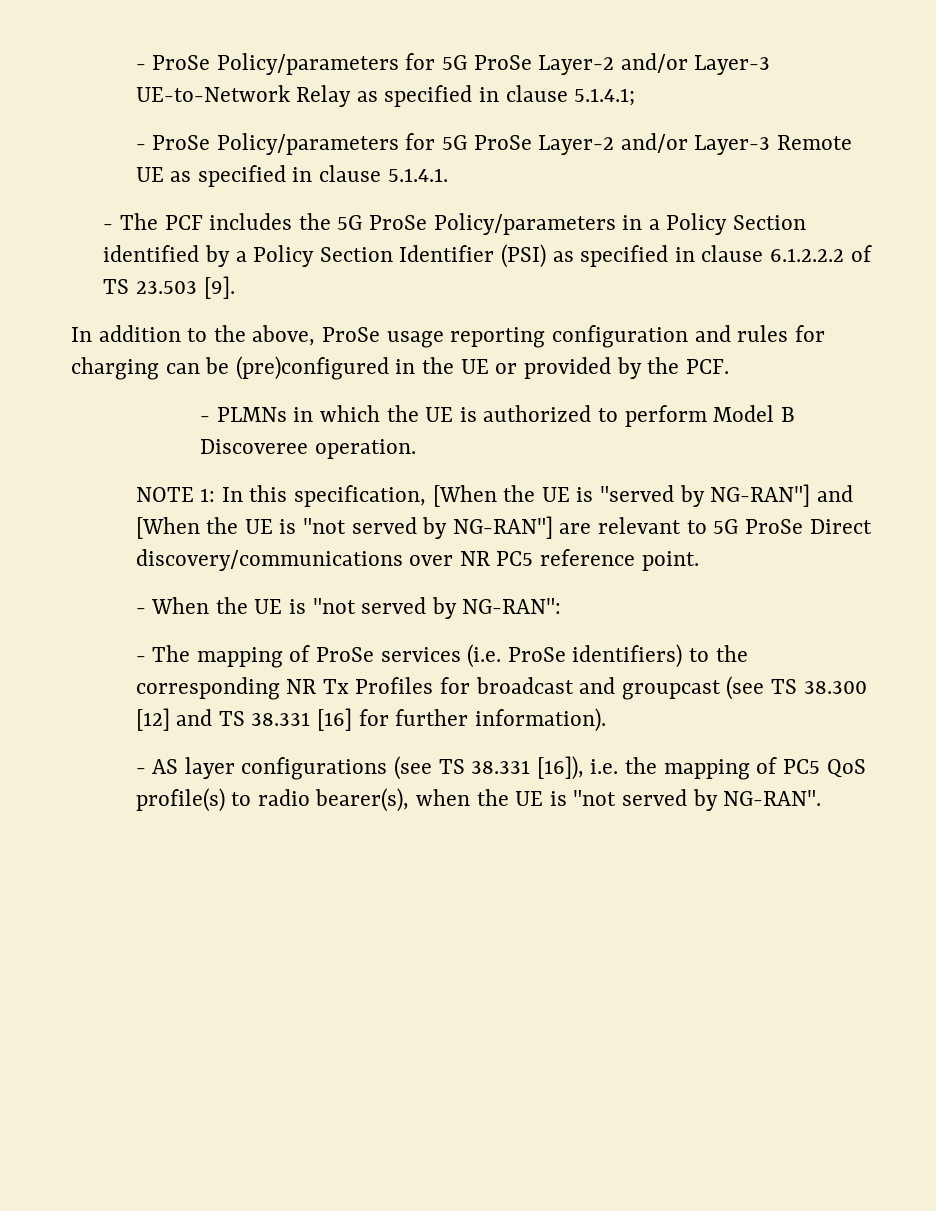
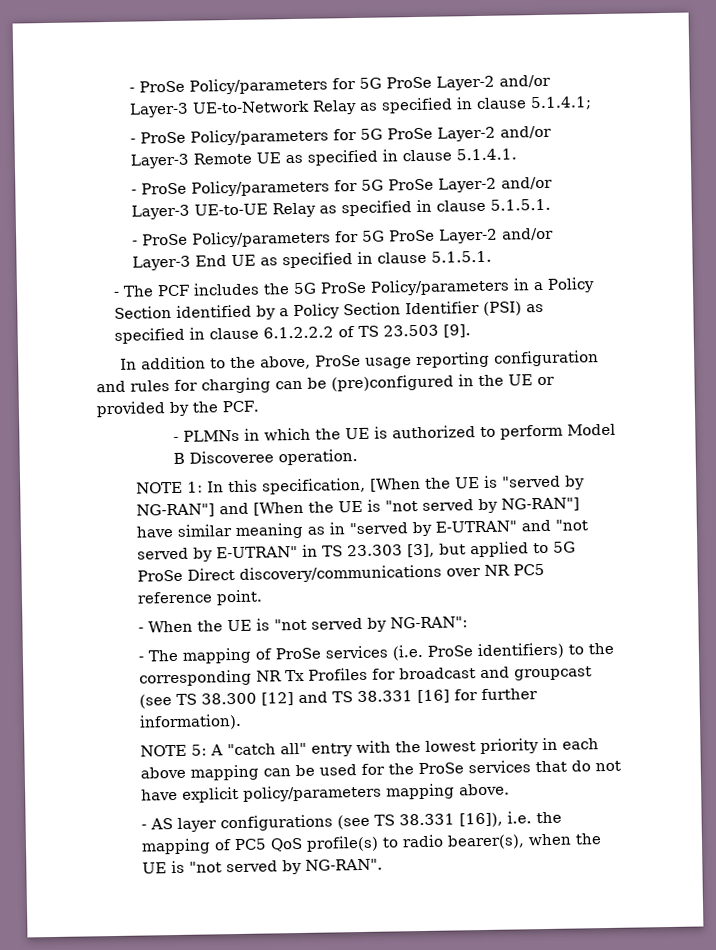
+ - ProSe Policy/parameters for 5G ProSe Layer-2 and/or Layer-3 UE-to-UE Relay as specified in clause 5.1.5.1.
+ - ProSe Policy/parameters for 5G ProSe Layer-2 and/or Layer-3 End UE as specified in clause 5.1.5.1.
- NOTE 1: In this specification, [When the UE is "served by NG-RAN"] and [When the UE is "not served by NG-RAN"] are relevant to 5G ProSe Direct discovery/communications over NR PC5 reference point.
+ NOTE 1: In this specification, [When the UE is "served by NG-RAN"] and [When the UE is "not served by NG-RAN"] have similar meaning as in "served by E-UTRAN" and "not served by E-UTRAN" in TS 23.303 [3], but applied to 5G ProSe Direct discovery/communications over NR PC5 reference point.
+ NOTE 5: A "catch all" entry with the lowest priority in each above mapping can be used for the ProSe services that do not have explicit policy/parameters mapping above.

